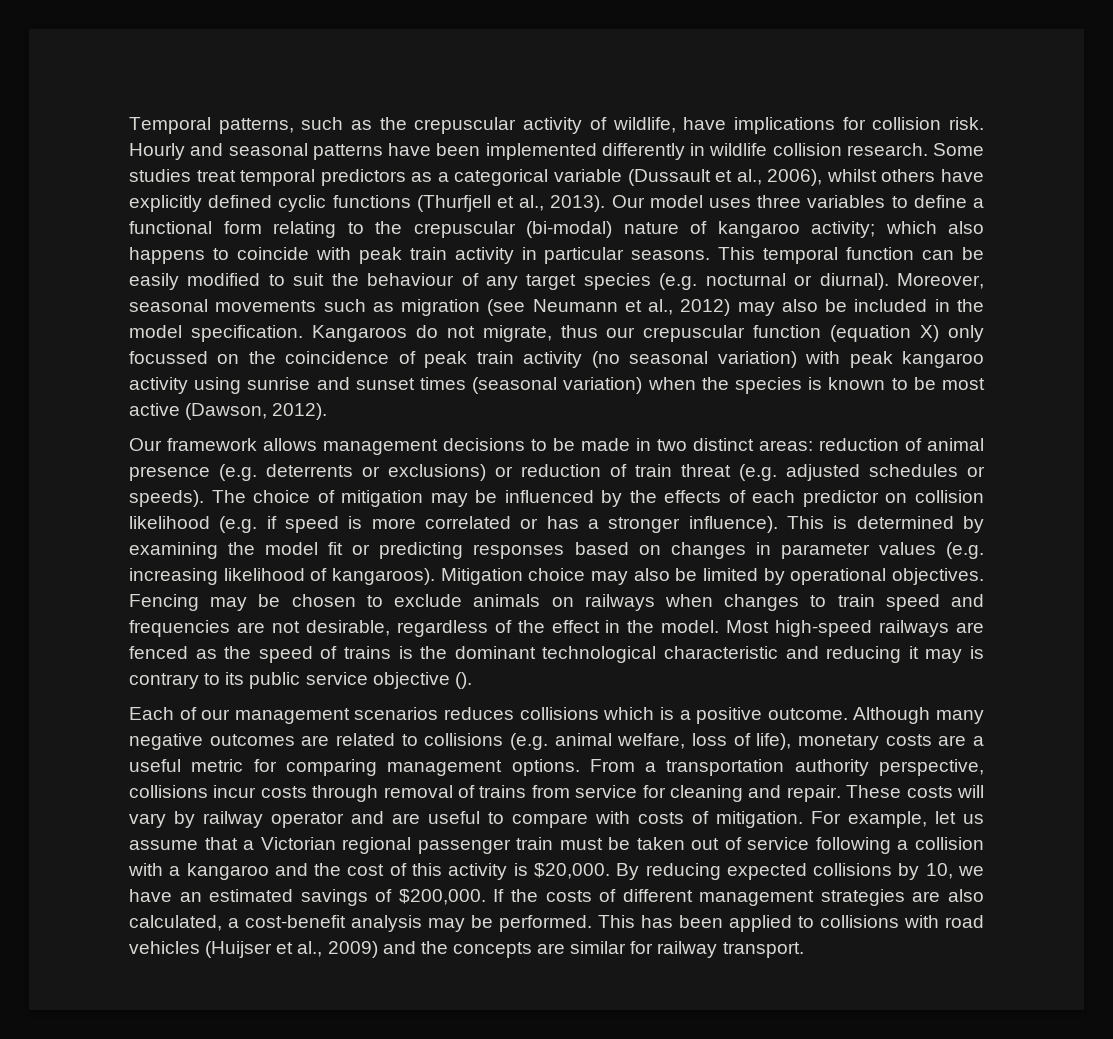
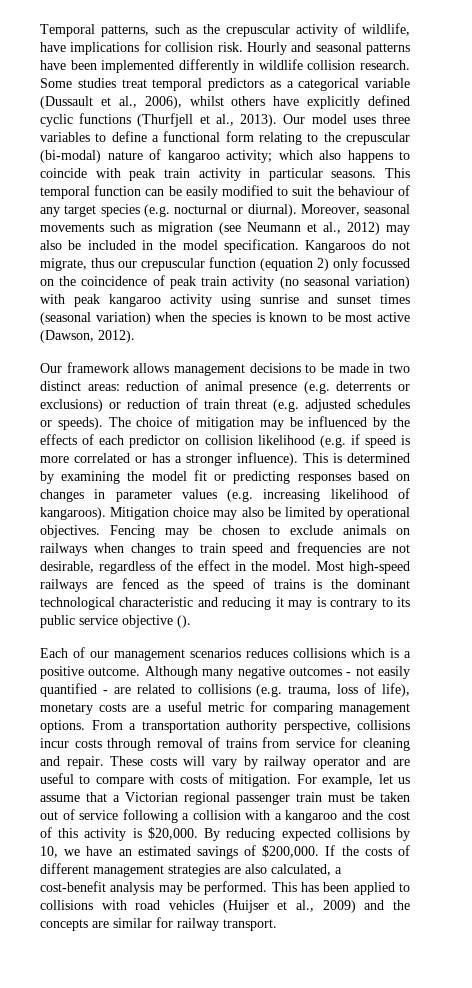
- Kangaroos do not migrate, thus our crepuscular function (equation X) only focussed on the coincidence of peak train activity (no seasonal variation) with peak kangaroo activity using sunrise and sunset times (seasonal variation) when the species is known to be most active (Dawson, 2012).
+ Kangaroos do not migrate, thus our crepuscular function (equation 2) only focussed on the coincidence of peak train activity (no seasonal variation) with peak kangaroo activity using sunrise and sunset times (seasonal variation) when the species is known to be most active (Dawson, 2012).
- Although many negative outcomes are related to collisions (e.g. animal welfare, loss of life), monetary costs are a useful metric for comparing management options.
+ Although many negative outcomes - not easily quantified - are related to collisions (e.g. trauma, loss of life), monetary costs are a useful metric for comparing management options.

